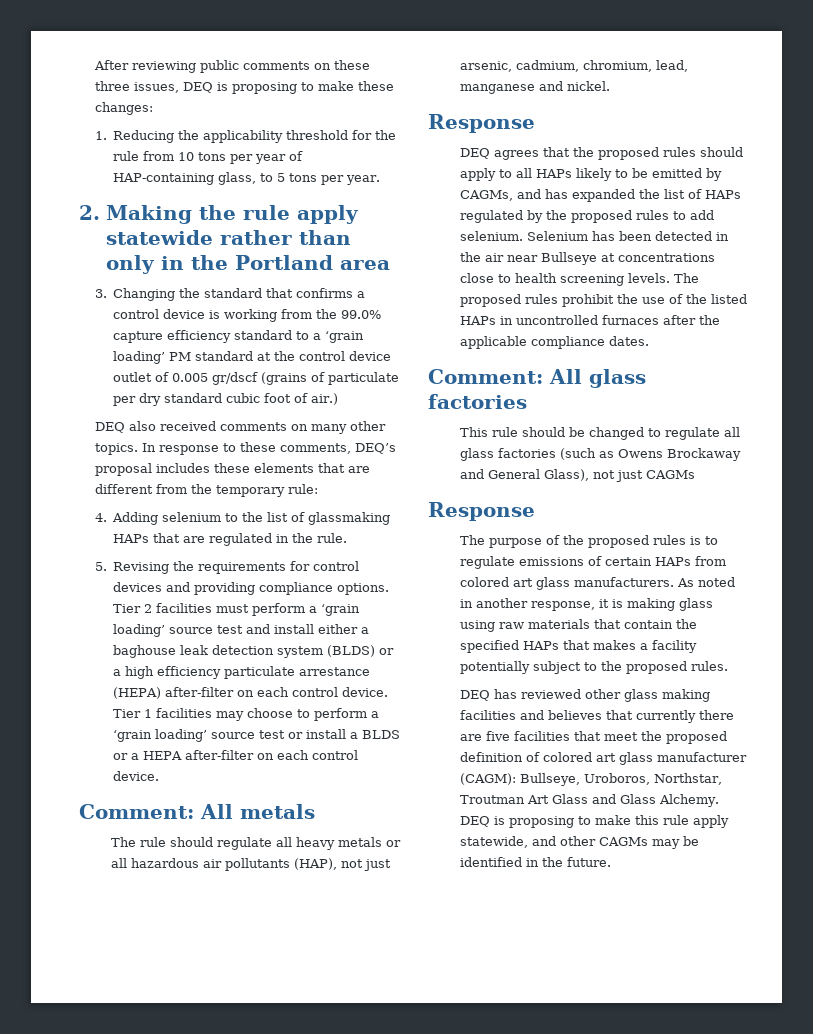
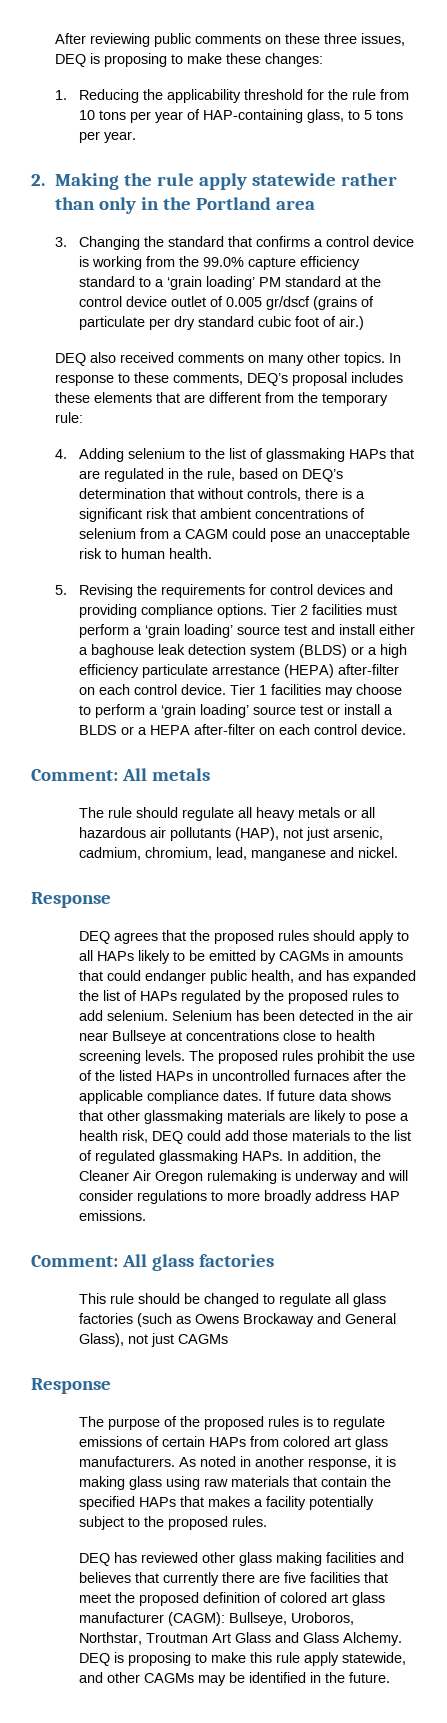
- 4. Adding selenium to the list of glassmaking HAPs that are regulated in the rule.
+ 4. Adding selenium to the list of glassmaking HAPs that are regulated in the rule, based on DEQ’s determination that without controls, there is a significant risk that ambient concentrations of selenium from a CAGM could pose an unacceptable risk to human health.
- DEQ agrees that the proposed rules should apply to all HAPs likely to be emitted by CAGMs, and has expanded the list of HAPs regulated by the proposed rules to add selenium.
+ DEQ agrees that the proposed rules should apply to all HAPs likely to be emitted by CAGMs in amounts that could endanger public health, and has expanded the list of HAPs regulated by the proposed rules to add selenium.
+ If future data shows that other glassmaking materials are likely to pose a health risk, DEQ could add those materials to the list of regulated glassmaking HAPs. In addition, the Cleaner Air Oregon rulemaking is underway and will consider regulations to more broadly address HAP emissions.

